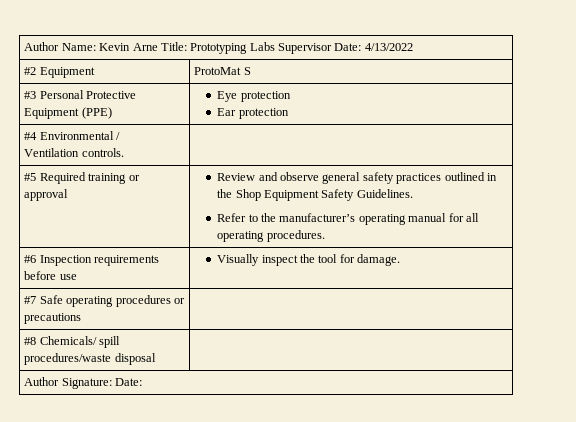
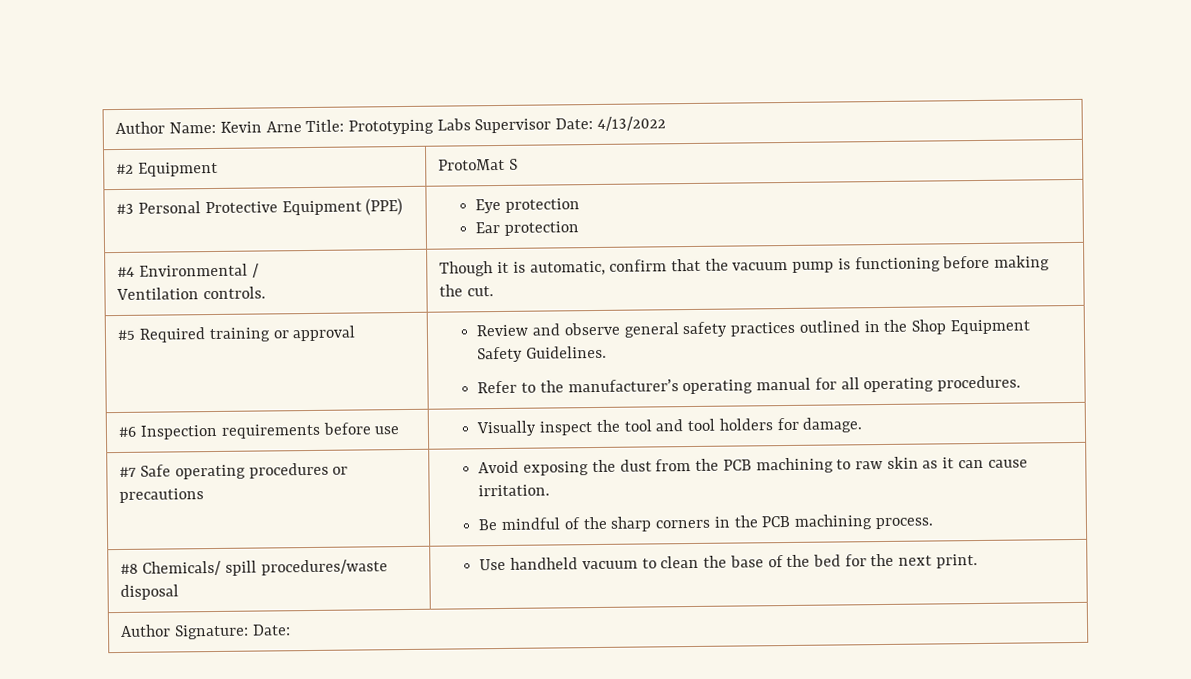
  #4 Environmental /
- Ventilation controls. |
+ Ventilation controls. | Though it is automatic, confirm that the vacuum pump is functioning before making the cut.
- #6 Inspection requirements before use | Visually inspect the tool for damage.
+ #6 Inspection requirements before use | Visually inspect the tool and tool holders for damage.
- #7 Safe operating procedures or precautions |
+ #7 Safe operating procedures or precautions | Avoid exposing the dust from the PCB machining to raw skin as it can cause irritation.
+ Be mindful of the sharp corners in the PCB machining process.
- #8 Chemicals/ spill procedures/waste disposal |
+ #8 Chemicals/ spill procedures/waste disposal | Use handheld vacuum to clean the base of the bed for the next print.

